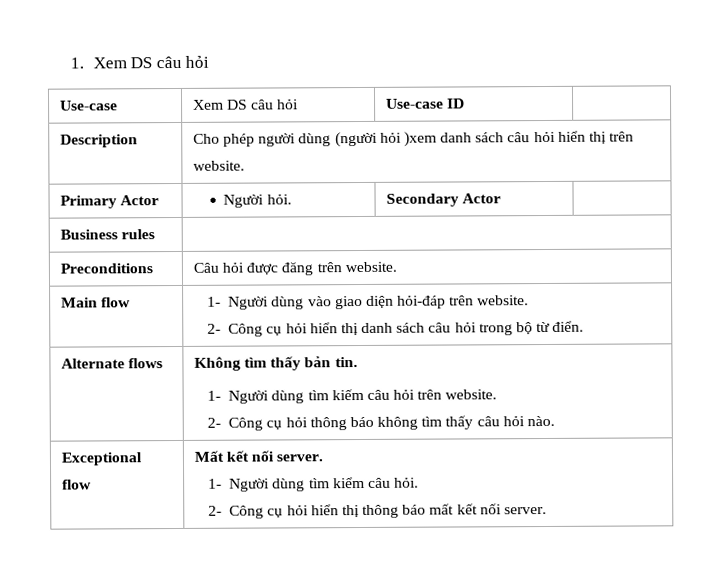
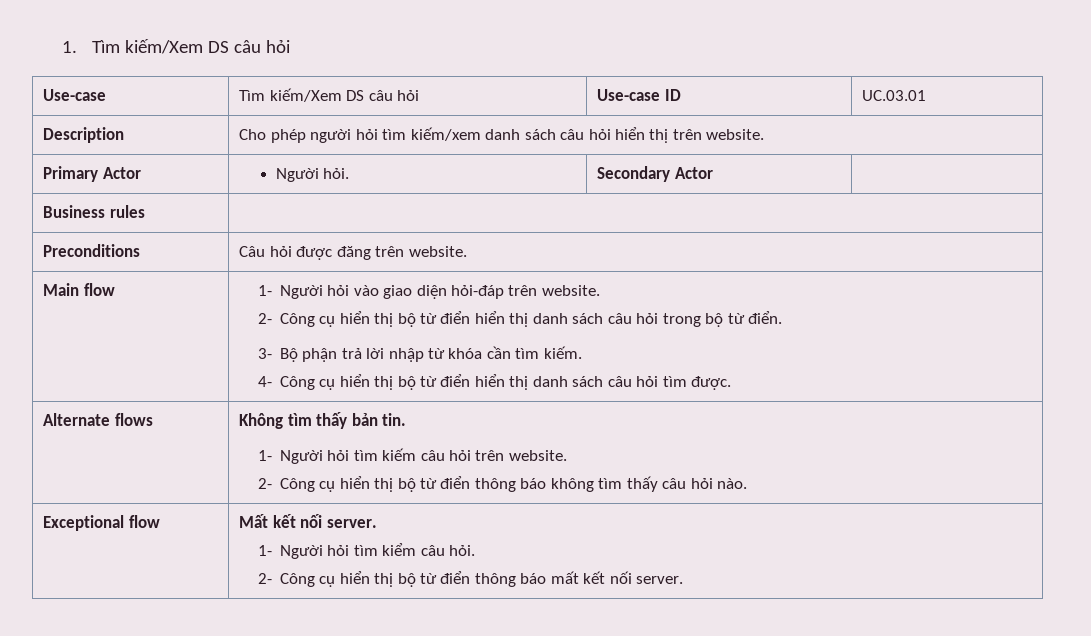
- 1. Xem DS câu hỏi
+ 1. Tìm kiếm/Xem DS câu hỏi
- Use-case | Xem DS câu hỏi | Use-case ID |
+ Use-case | Tìm kiếm/Xem DS câu hỏi | Use-case ID | UC.03.01
- Description | Cho phép người dùng (người hỏi )xem danh sách câu hỏi hiển thị trên website.
+ Description | Cho phép người hỏi tìm kiếm/xem danh sách câu hỏi hiển thị trên website.
- 1- Người dùng vào giao diện hỏi-đáp trên website.
+ 1- Người hỏi vào giao diện hỏi-đáp trên website.
- 2- Công cụ hỏi hiển thị danh sách câu hỏi trong bộ từ điển.
+ 2- Công cụ hiển thị bộ từ điển hiển thị danh sách câu hỏi trong bộ từ điển.
+ 3- Bộ phận trả lời nhập từ khóa cần tìm kiếm.
+ 4- Công cụ hiển thị bộ từ điển hiển thị danh sách câu hỏi tìm được.
  Alternate flows | Không tìm thấy bản tin.
- 1- Người dùng tìm kiếm câu hỏi trên website.
- 2- Công cụ hỏi thông báo không tìm thấy câu hỏi nào.
+ 1- Người hỏi tìm kiếm câu hỏi trên website.
+ 2- Công cụ hiển thị bộ từ điển thông báo không tìm thấy câu hỏi nào.
  Exceptional flow | Mất kết nối server.
- 1- Người dùng tìm kiểm câu hỏi.
- 2- Công cụ hỏi hiển thị thông báo mất kết nối server.
+ 1- Người hỏi tìm kiểm câu hỏi.
+ 2- Công cụ hiển thị bộ từ điển thông báo mất kết nối server.

